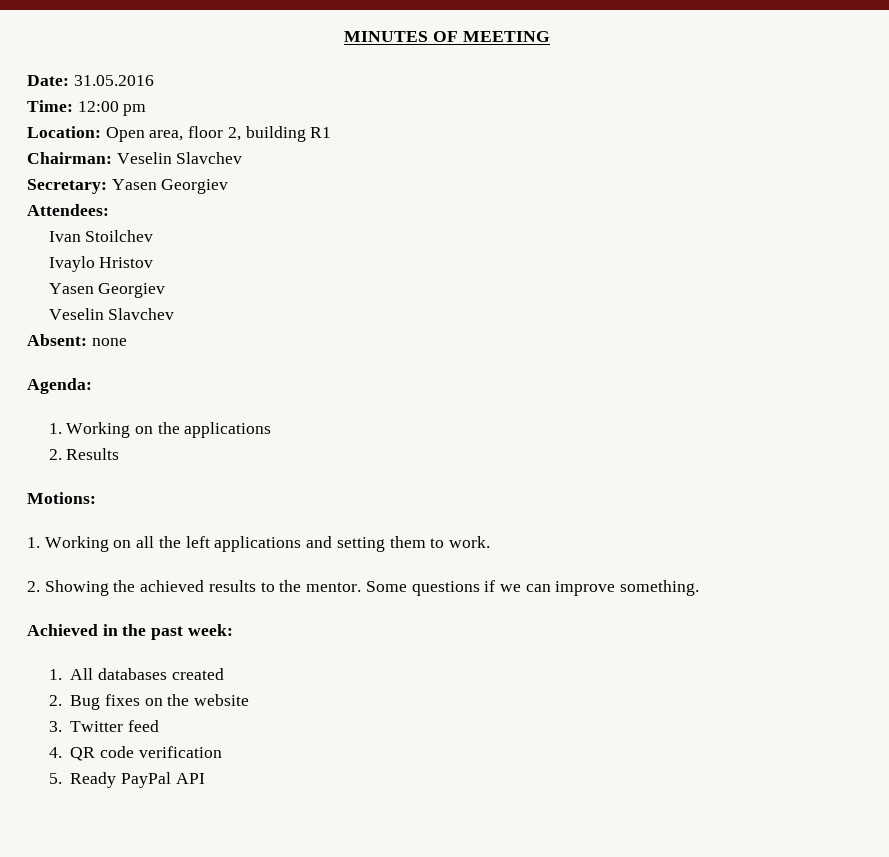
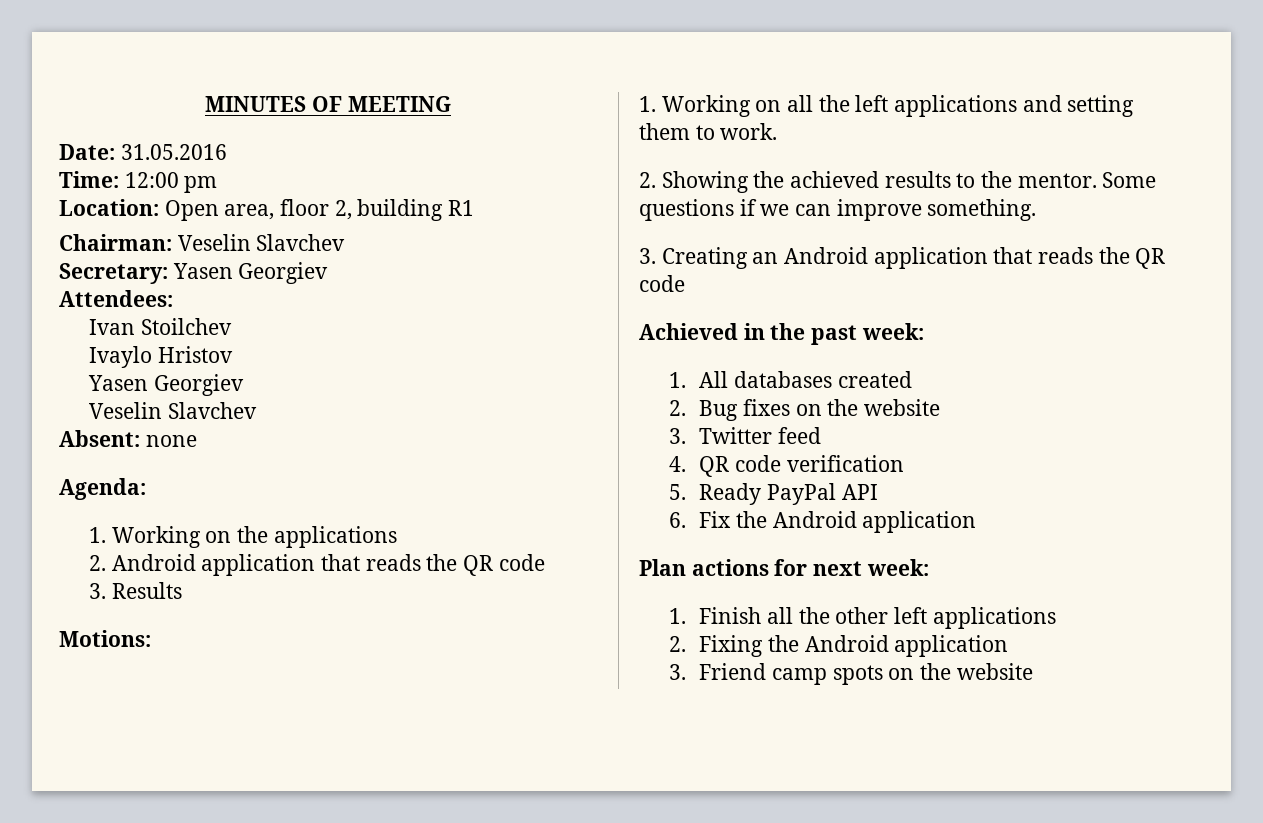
- 2. Results
+ 2. Android application that reads the QR code
+ 3. Results
+ 3. Creating an Android application that reads the QR code
+ 6. Fix the Android application
+ Plan actions for next week:
+ 1. Finish all the other left applications
+ 2. Fixing the Android application
+ 3. Friend camp spots on the website

